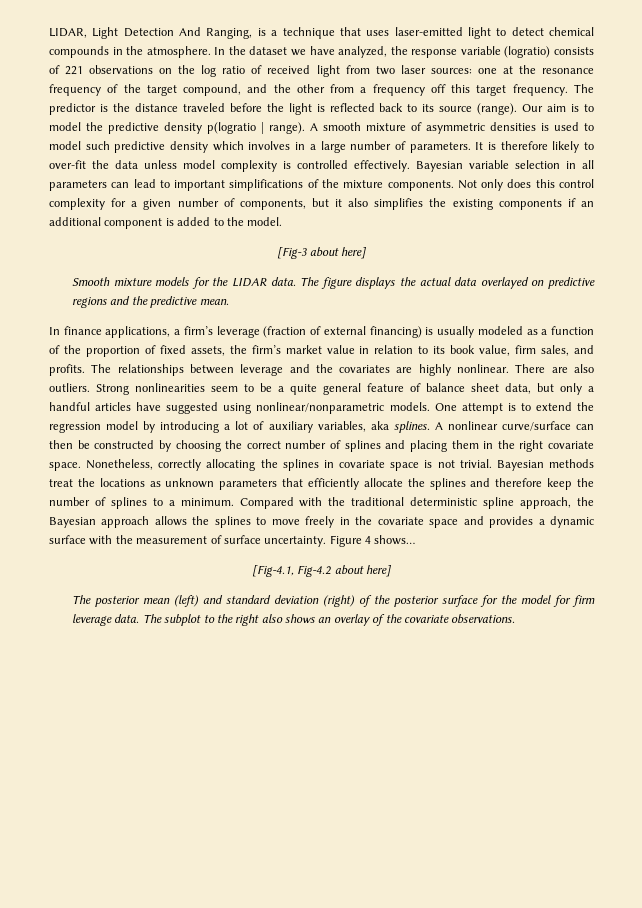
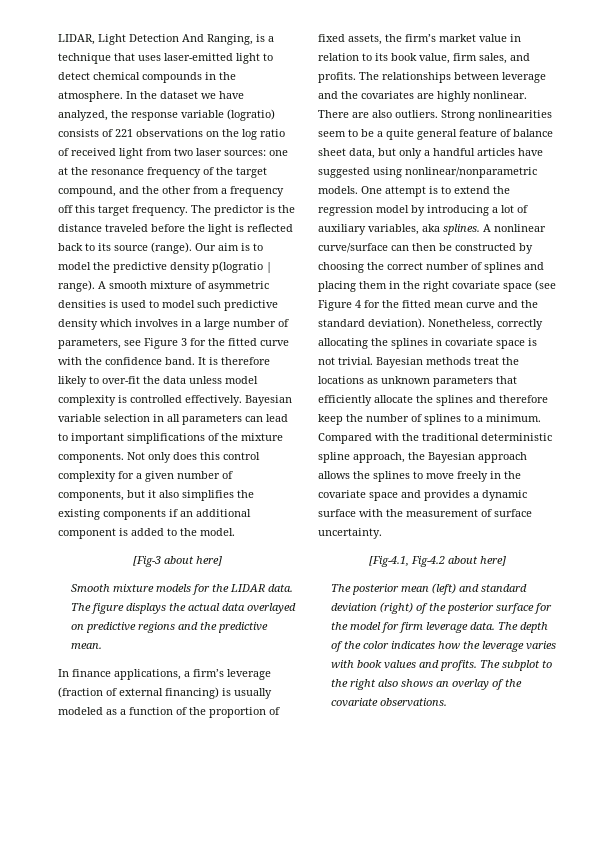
- A smooth mixture of asymmetric densities is used to model such predictive density which involves in a large number of parameters.
+ A smooth mixture of asymmetric densities is used to model such predictive density which involves in a large number of parameters, see Figure 3 for the fitted curve with the confidence band.
- A nonlinear curve/surface can then be constructed by choosing the correct number of splines and placing them in the right covariate space.
+ A nonlinear curve/surface can then be constructed by choosing the correct number of splines and placing them in the right covariate space (see Figure 4 for the fitted mean curve and the standard deviation).
- Figure 4 shows…
- The subplot to the right also shows an overlay of the covariate observations.
+ The depth of the color indicates how the leverage varies with book values and profits. The subplot to the right also shows an overlay of the covariate observations.

